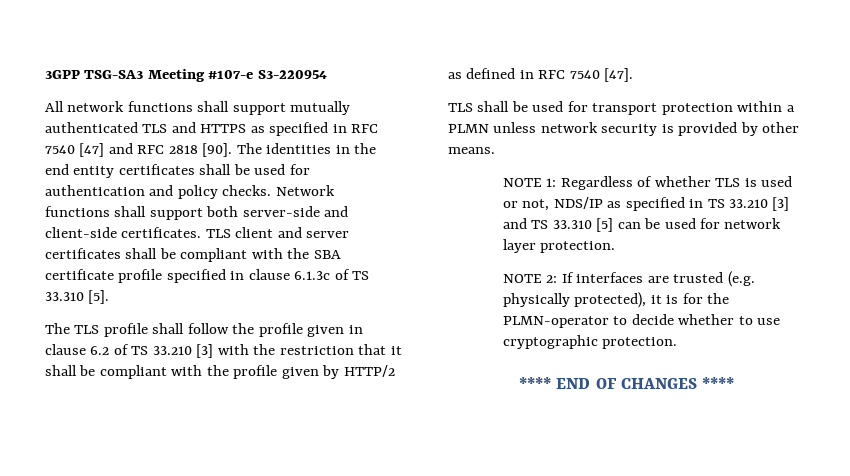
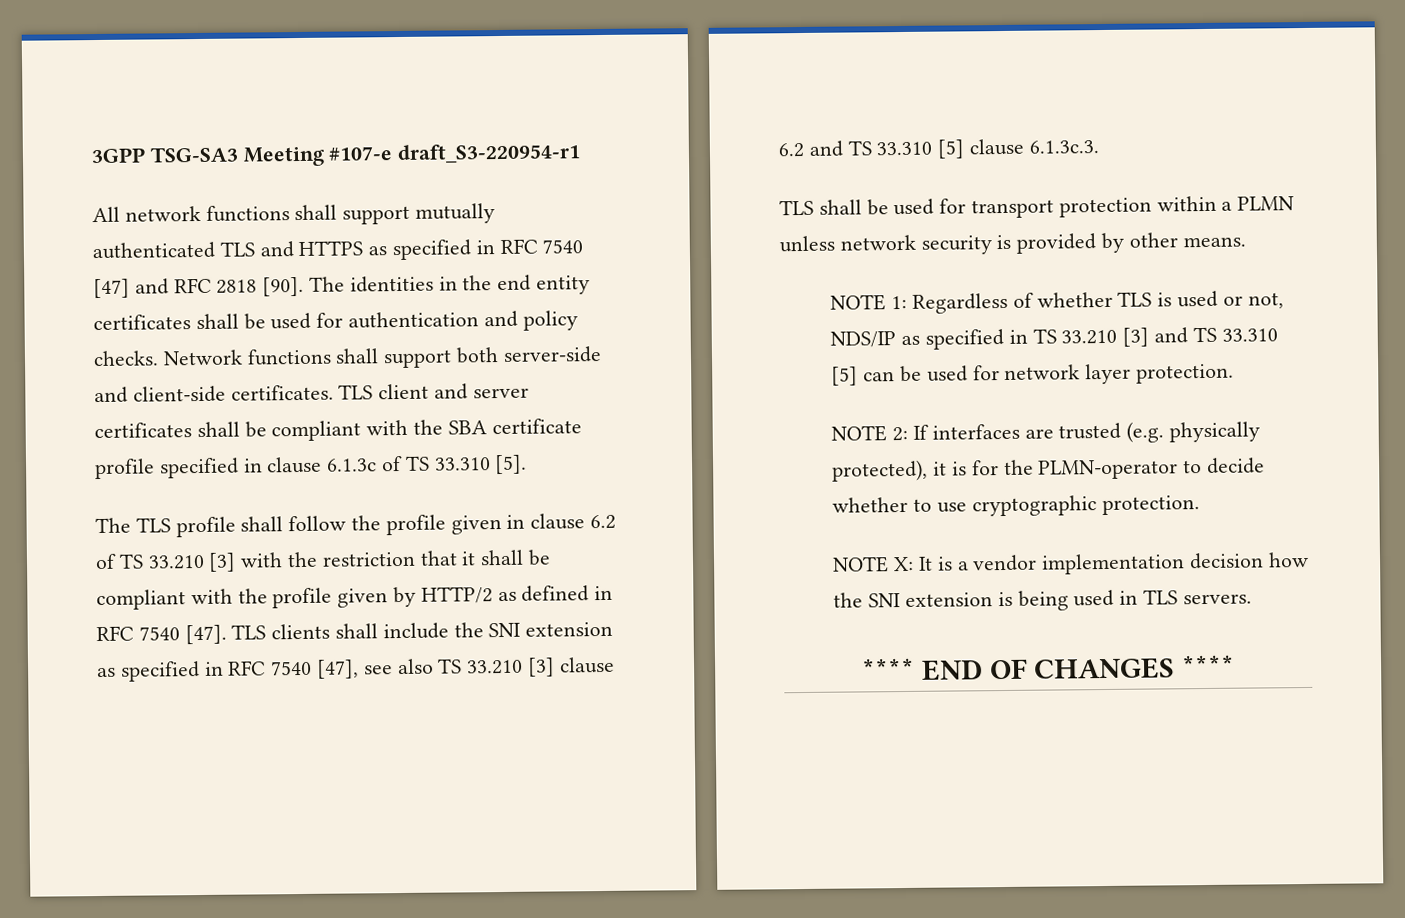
- 3GPP TSG-SA3 Meeting #107-e S3-220954
+ 3GPP TSG-SA3 Meeting #107-e draft_S3-220954-r1
+ TLS clients shall include the SNI extension as specified in RFC 7540 [47], see also TS 33.210 [3] clause 6.2 and TS 33.310 [5] clause 6.1.3c.3.
+ NOTE X: It is a vendor implementation decision how the SNI extension is being used in TLS servers.

